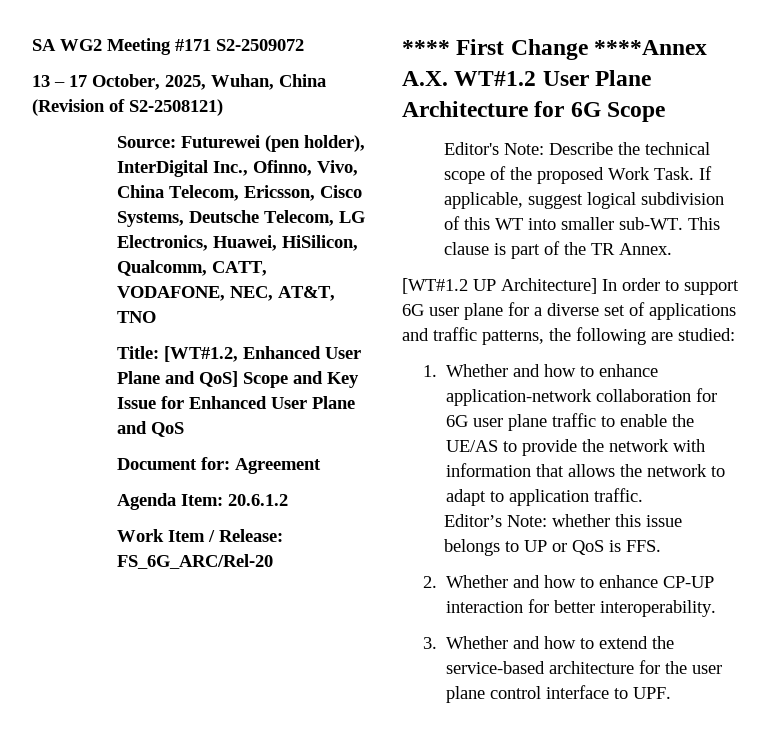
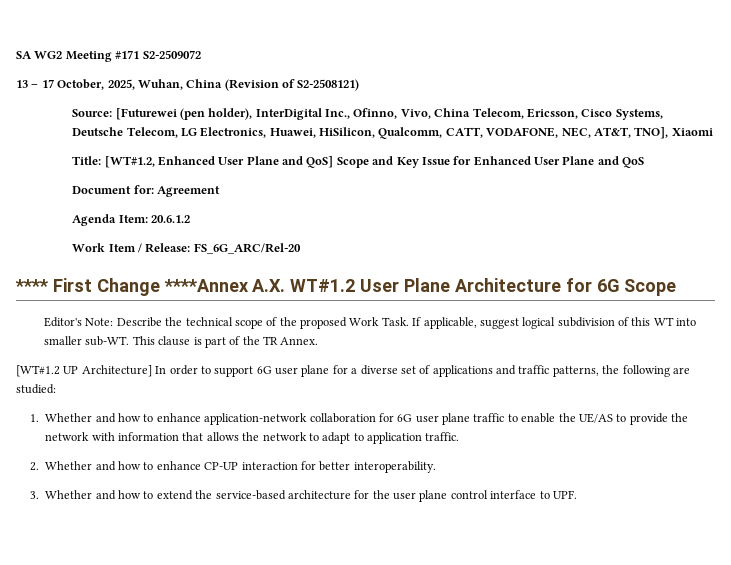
- Source: Futurewei (pen holder), InterDigital Inc., Ofinno, Vivo, China Telecom, Ericsson, Cisco Systems, Deutsche Telecom, LG Electronics, Huawei, HiSilicon, Qualcomm, CATT, VODAFONE, NEC, AT&T, TNO
+ Source: [Futurewei (pen holder), InterDigital Inc., Ofinno, Vivo, China Telecom, Ericsson, Cisco Systems, Deutsche Telecom, LG Electronics, Huawei, HiSilicon, Qualcomm, CATT, VODAFONE, NEC, AT&T, TNO], Xiaomi
- Editor’s Note: whether this issue belongs to UP or QoS is FFS.

